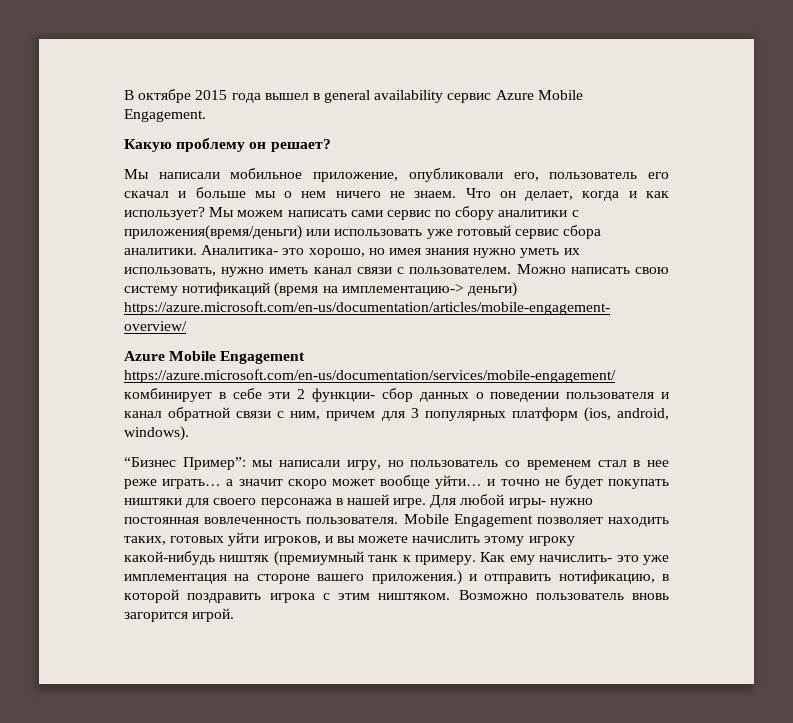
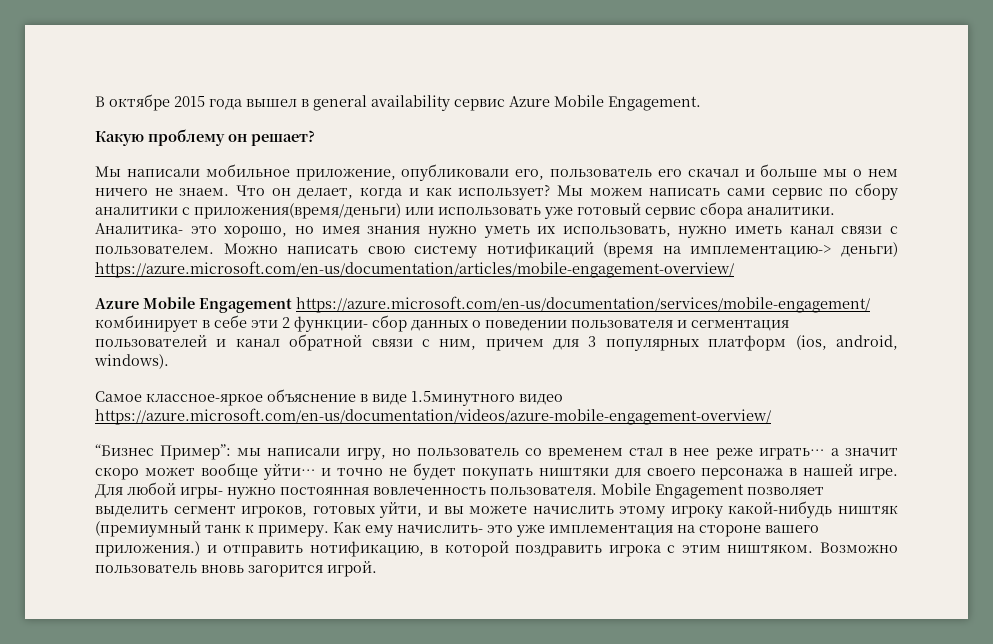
- Azure Mobile Engagement https://azure.microsoft.com/en-us/documentation/services/mobile-engagement/ комбинирует в себе эти 2 функции- сбор данных о поведении пользователя и канал обратной связи с ним, причем для 3 популярных платформ (ios, android, windows).
+ Azure Mobile Engagement https://azure.microsoft.com/en-us/documentation/services/mobile-engagement/ комбинирует в себе эти 2 функции- сбор данных о поведении пользователя и сегментация пользователей и канал обратной связи с ним, причем для 3 популярных платформ (ios, android, windows).
+ Самое классное-яркое объяснение в виде 1.5минутного видео https://azure.microsoft.com/en-us/documentation/videos/azure-mobile-engagement-overview/
- Mobile Engagement позволяет находить таких, готовых уйти игроков, и вы можете начислить этому игроку какой-нибудь ништяк (премиумный танк к примеру.
+ Mobile Engagement позволяет выделить сегмент игроков, готовых уйти, и вы можете начислить этому игроку какой-нибудь ништяк (премиумный танк к примеру.

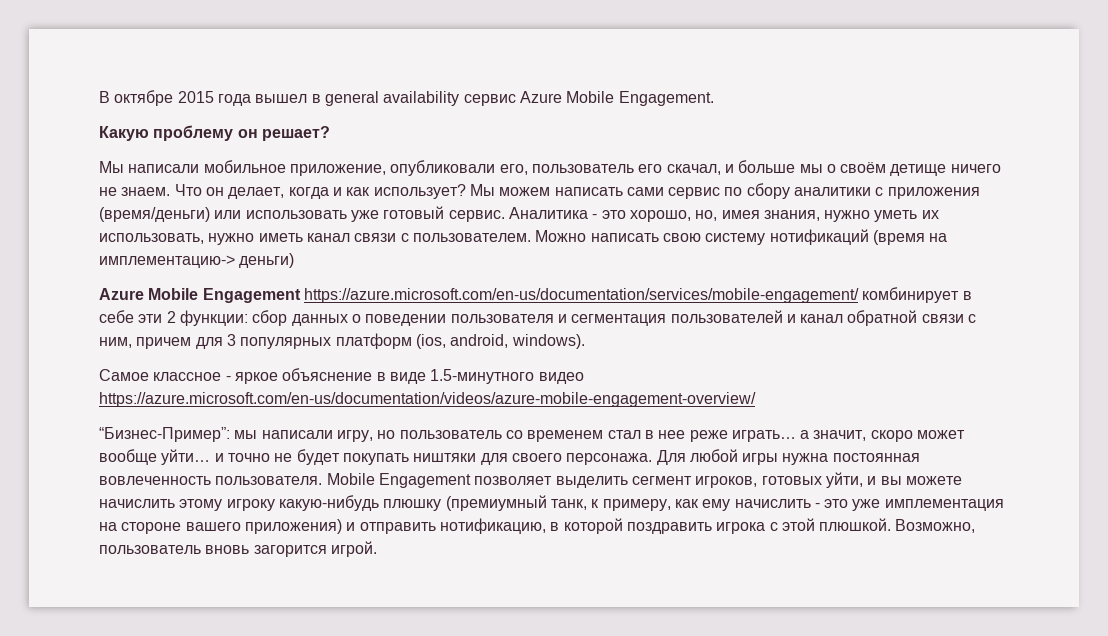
- Мы написали мобильное приложение, опубликовали его, пользователь его скачал и больше мы о нем ничего не знаем.
+ Мы написали мобильное приложение, опубликовали его, пользователь его скачал, и больше мы о своём детище ничего не знаем.
- Мы можем написать сами сервис по сбору аналитики с приложения(время/деньги) или использовать уже готовый сервис сбора аналитики. Аналитика- это хорошо, но имея знания нужно уметь их использовать, нужно иметь канал связи с пользователем.
+ Мы можем написать сами сервис по сбору аналитики с приложения (время/деньги) или использовать уже готовый сервис. Аналитика - это хорошо, но, имея знания, нужно уметь их использовать, нужно иметь канал связи с пользователем.
- Можно написать свою систему нотификаций (время на имплементацию-> деньги) https://azure.microsoft.com/en-us/documentation/articles/mobile-engagement-overview/
+ Можно написать свою систему нотификаций (время на имплементацию-> деньги)
- Azure Mobile Engagement https://azure.microsoft.com/en-us/documentation/services/mobile-engagement/ комбинирует в себе эти 2 функции- сбор данных о поведении пользователя и сегментация пользователей и канал обратной связи с ним, причем для 3 популярных платформ (ios, android, windows).
+ Azure Mobile Engagement https://azure.microsoft.com/en-us/documentation/services/mobile-engagement/ комбинирует в себе эти 2 функции: сбор данных о поведении пользователя и сегментация пользователей и канал обратной связи с ним, причем для 3 популярных платформ (ios, android, windows).
- Самое классное-яркое объяснение в виде 1.5минутного видео https://azure.microsoft.com/en-us/documentation/videos/azure-mobile-engagement-overview/
+ Самое классное - яркое объяснение в виде 1.5-минутного видео https://azure.microsoft.com/en-us/documentation/videos/azure-mobile-engagement-overview/
- “Бизнес Пример”: мы написали игру, но пользователь со временем стал в нее реже играть… a значит скоро может вообще уйти… и точно не будет покупать ништяки для своего персонажа в нашей игре. Для любой игры- нужно постоянная вовлеченность пользователя.
+ “Бизнес-Пример”: мы написали игру, но пользователь со временем стал в нее реже играть… a значит, скоро может вообще уйти… и точно не будет покупать ништяки для своего персонажа. Для любой игры нужна постоянная вовлеченность пользователя.
- Mobile Engagement позволяет выделить сегмент игроков, готовых уйти, и вы можете начислить этому игроку какой-нибудь ништяк (премиумный танк к примеру. Как ему начислить- это уже имплементация на стороне вашего приложения.) и отправить нотификацию, в которой поздравить игрока с этим ништяком. Возможно пользователь вновь загорится игрой.
+ Mobile Engagement позволяет выделить сегмент игроков, готовых уйти, и вы можете начислить этому игроку какую-нибудь плюшку (премиумный танк, к примеру, как ему начислить - это уже имплементация на стороне вашего приложения) и отправить нотификацию, в которой поздравить игрока с этой плюшкой. Возможно, пользователь вновь загорится игрой.

